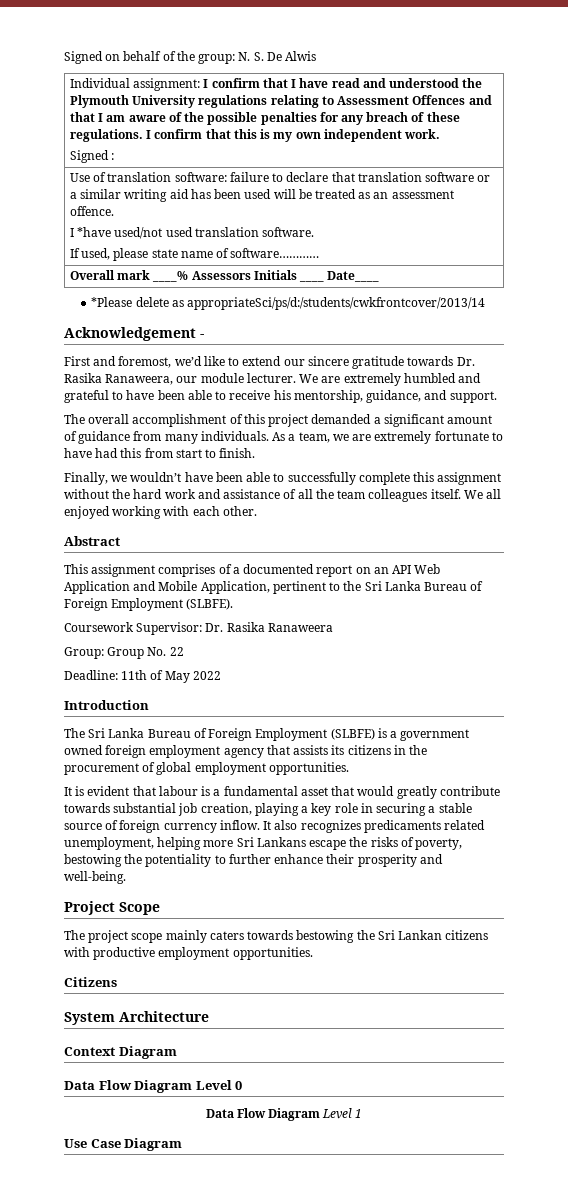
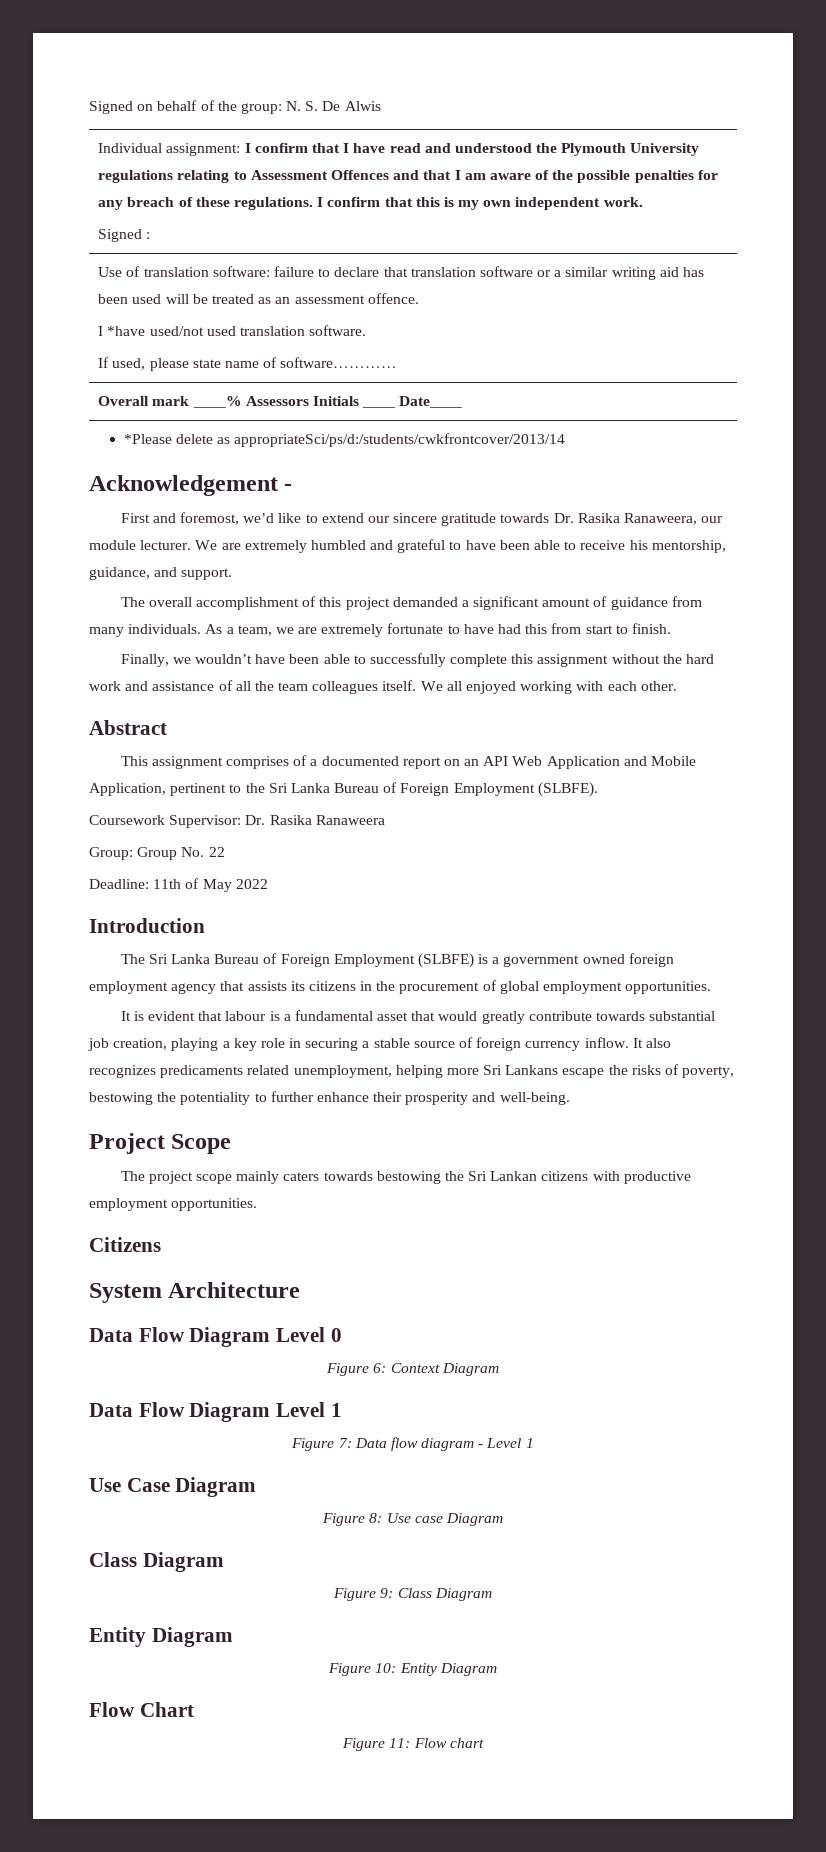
- Context Diagram
+ Data Flow Diagram Level 0
+ Figure 6: Context Diagram
- Data Flow Diagram Level 0
  Data Flow Diagram Level 1
+ Figure 7: Data flow diagram - Level 1
+ Figure 8: Use case Diagram
+ Class Diagram
+ Figure 9: Class Diagram
+ Entity Diagram
+ Figure 10: Entity Diagram
+ Flow Chart
+ Figure 11: Flow chart

